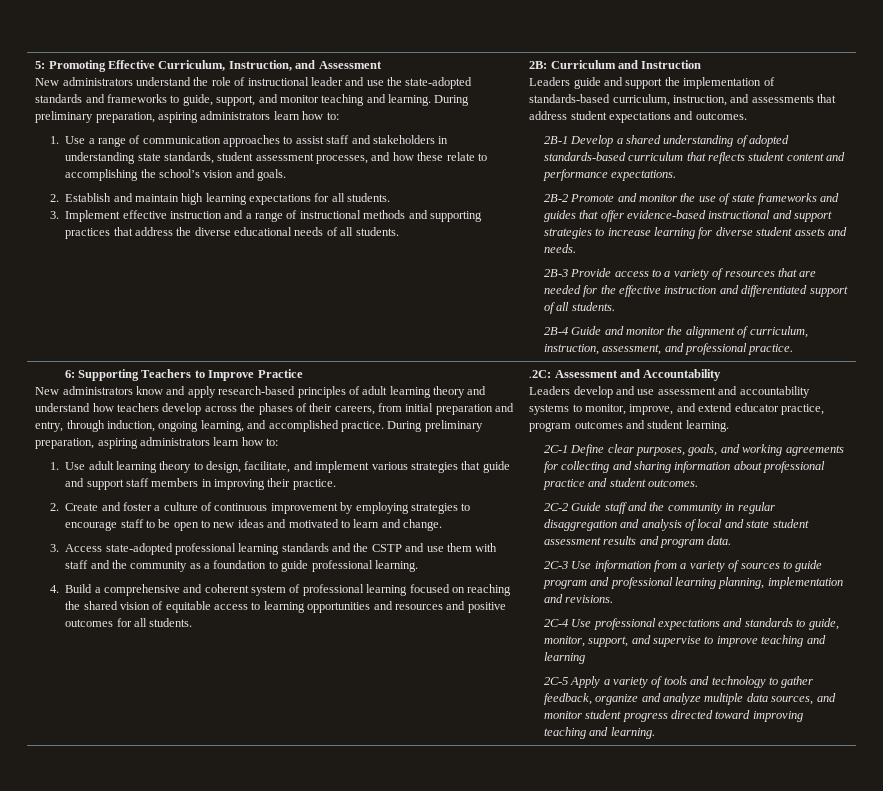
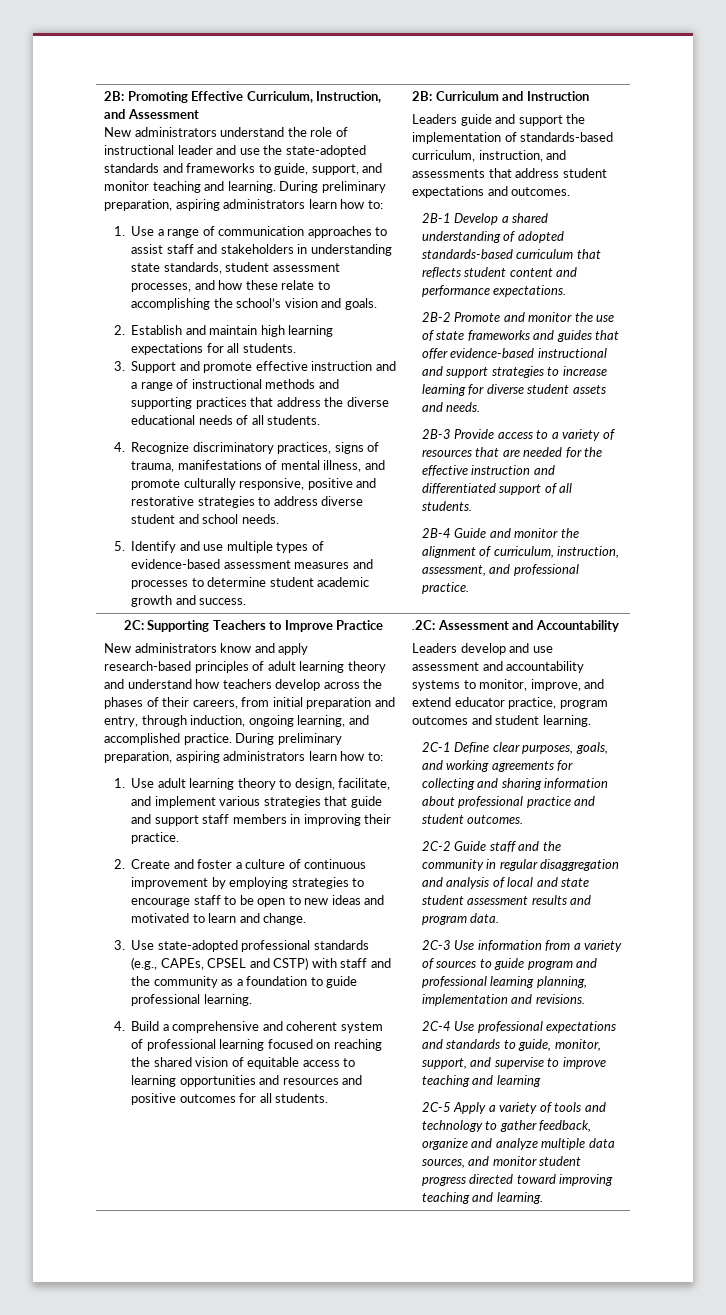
- 5: Promoting Effective Curriculum, Instruction, and Assessment
+ 2B: Promoting Effective Curriculum, Instruction, and Assessment
- 3. Implement effective instruction and a range of instructional methods and supporting practices that address the diverse educational needs of all students.
+ 3. Support and promote effective instruction and a range of instructional methods and supporting practices that address the diverse educational needs of all students.
+ 4. Recognize discriminatory practices, signs of trauma, manifestations of mental illness, and promote culturally responsive, positive and restorative strategies to address diverse student and school needs.
+ 5. Identify and use multiple types of evidence-based assessment measures and processes to determine student academic growth and success.
- 6: Supporting Teachers to Improve Practice
+ 2C: Supporting Teachers to Improve Practice
- 3. Access state-adopted professional learning standards and the CSTP and use them with staff and the community as a foundation to guide professional learning.
+ 3. Use state-adopted professional standards (e.g., CAPEs, CPSEL and CSTP) with staff and the community as a foundation to guide professional learning.

